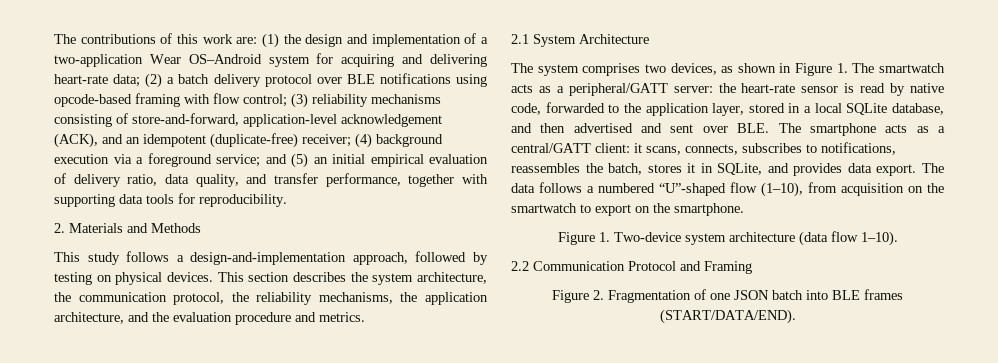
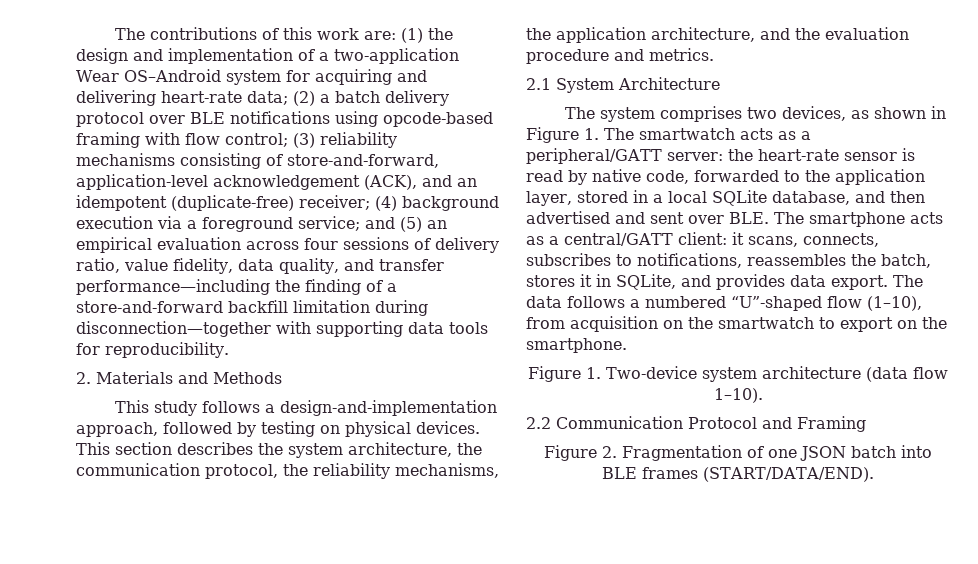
- and (5) an initial empirical evaluation of delivery ratio, data quality, and transfer performance, together with supporting data tools for reproducibility.
+ and (5) an empirical evaluation across four sessions of delivery ratio, value fidelity, data quality, and transfer performance—including the finding of a store-and-forward backfill limitation during disconnection—together with supporting data tools for reproducibility.

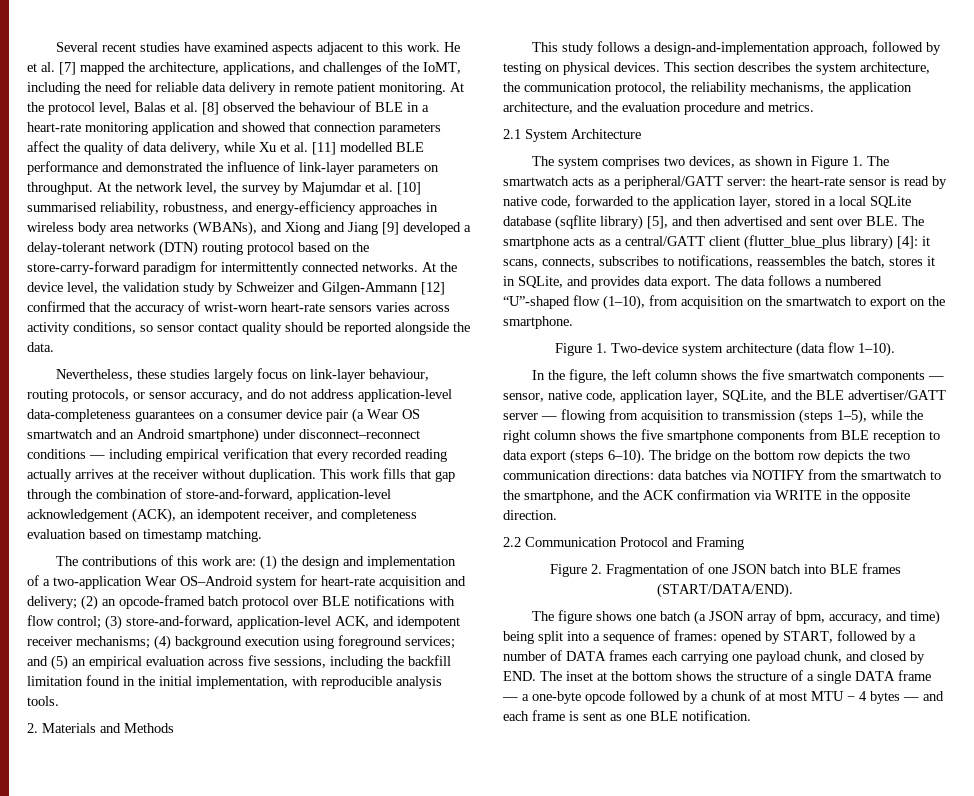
+ Several recent studies have examined aspects adjacent to this work. He et al. [7] mapped the architecture, applications, and challenges of the IoMT, including the need for reliable data delivery in remote patient monitoring. At the protocol level, Balas et al. [8] observed the behaviour of BLE in a heart-rate monitoring application and showed that connection parameters affect the quality of data delivery, while Xu et al. [11] modelled BLE performance and demonstrated the influence of link-layer parameters on throughput. At the network level, the survey by Majumdar et al. [10] summarised reliability, robustness, and energy-efficiency approaches in wireless body area networks (WBANs), and Xiong and Jiang [9] developed a delay-tolerant network (DTN) routing protocol based on the store-carry-forward paradigm for intermittently connected networks. At the device level, the validation study by Schweizer and Gilgen-Ammann [12] confirmed that the accuracy of wrist-worn heart-rate sensors varies across activity conditions, so sensor contact quality should be reported alongside the data.
+ Nevertheless, these studies largely focus on link-layer behaviour, routing protocols, or sensor accuracy, and do not address application-level data-completeness guarantees on a consumer device pair (a Wear OS smartwatch and an Android smartphone) under disconnect–reconnect conditions — including empirical verification that every recorded reading actually arrives at the receiver without duplication. This work fills that gap through the combination of store-and-forward, application-level acknowledgement (ACK), an idempotent receiver, and completeness evaluation based on timestamp matching.
- The contributions of this work are: (1) the design and implementation of a two-application Wear OS–Android system for acquiring and delivering heart-rate data; (2) a batch delivery protocol over BLE notifications using opcode-based framing with flow control; (3) reliability mechanisms consisting of store-and-forward, application-level acknowledgement (ACK), and an idempotent (duplicate-free) receiver; (4) background execution via a foreground service; and (5) an empirical evaluation across four sessions of delivery ratio, value fidelity, data quality, and transfer performance—including the finding of a store-and-forward backfill limitation during disconnection—together with supporting data tools for reproducibility.
+ The contributions of this work are: (1) the design and implementation of a two-application Wear OS–Android system for heart-rate acquisition and delivery; (2) an opcode-framed batch protocol over BLE notifications with flow control; (3) store-and-forward, application-level ACK, and idempotent receiver mechanisms; (4) background execution using foreground services; and (5) an empirical evaluation across five sessions, including the backfill limitation found in the initial implementation, with reproducible analysis tools.
- the heart-rate sensor is read by native code, forwarded to the application layer, stored in a local SQLite database, and then advertised and sent over BLE. The smartphone acts as a central/GATT client:
+ the heart-rate sensor is read by native code, forwarded to the application layer, stored in a local SQLite database (sqflite library) [5], and then advertised and sent over BLE. The smartphone acts as a central/GATT client (flutter_blue_plus library) [4]:
+ In the figure, the left column shows the five smartwatch components — sensor, native code, application layer, SQLite, and the BLE advertiser/GATT server — flowing from acquisition to transmission (steps 1–5), while the right column shows the five smartphone components from BLE reception to data export (steps 6–10). The bridge on the bottom row depicts the two communication directions: data batches via NOTIFY from the smartwatch to the smartphone, and the ACK confirmation via WRITE in the opposite direction.
+ The figure shows one batch (a JSON array of bpm, accuracy, and time) being split into a sequence of frames: opened by START, followed by a number of DATA frames each carrying one payload chunk, and closed by END. The inset at the bottom shows the structure of a single DATA frame — a one-byte opcode followed by a chunk of at most MTU − 4 bytes — and each frame is sent as one BLE notification.

